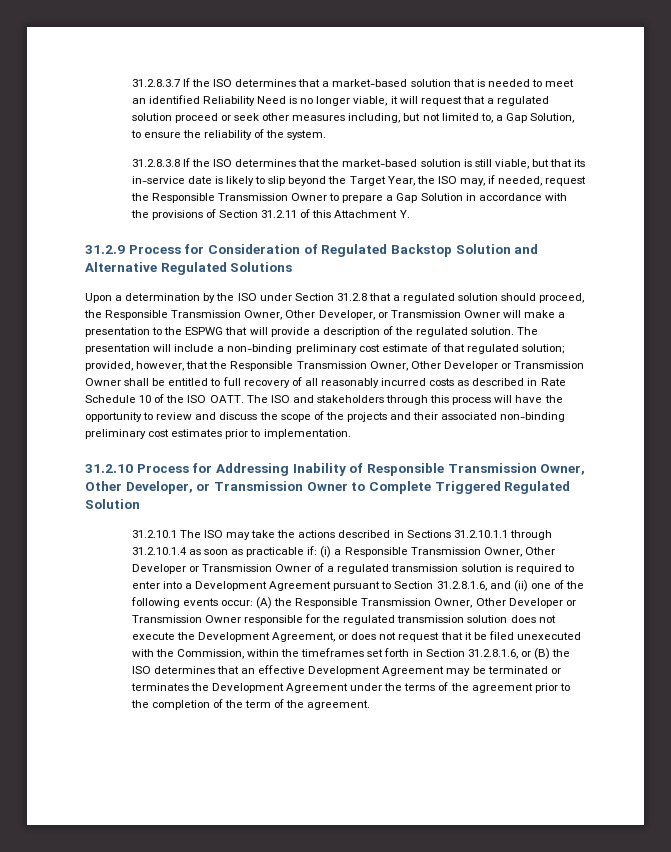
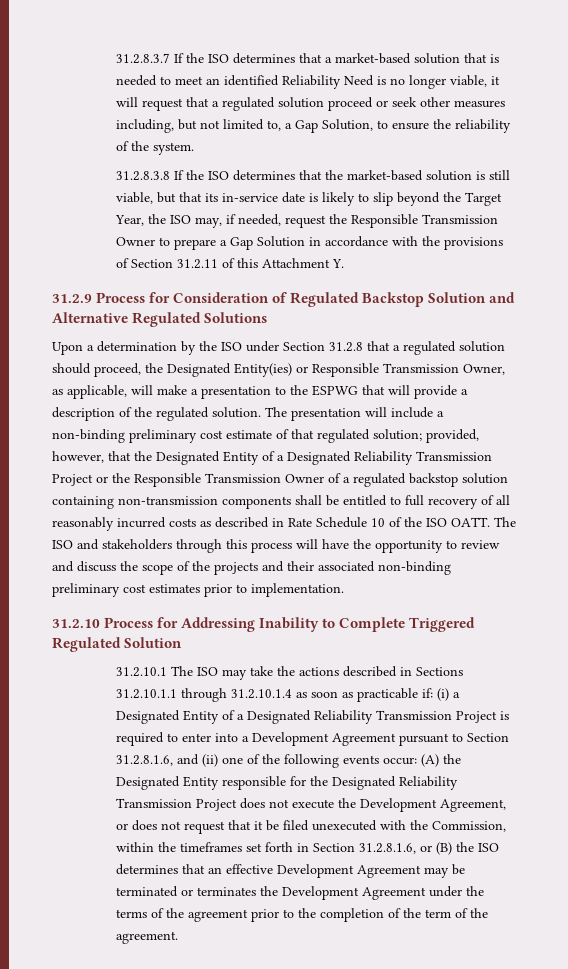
- Upon a determination by the ISO under Section 31.2.8 that a regulated solution should proceed, the Responsible Transmission Owner, Other Developer, or Transmission Owner will make a presentation to the ESPWG that will provide a description of the regulated solution.
+ Upon a determination by the ISO under Section 31.2.8 that a regulated solution should proceed, the Designated Entity(ies) or Responsible Transmission Owner, as applicable, will make a presentation to the ESPWG that will provide a description of the regulated solution.
- The presentation will include a non-binding preliminary cost estimate of that regulated solution; provided, however, that the Responsible Transmission Owner, Other Developer or Transmission Owner shall be entitled to full recovery of all reasonably incurred costs as described in Rate Schedule 10 of the ISO OATT.
+ The presentation will include a non-binding preliminary cost estimate of that regulated solution; provided, however, that the Designated Entity of a Designated Reliability Transmission Project or the Responsible Transmission Owner of a regulated backstop solution containing non-transmission components shall be entitled to full recovery of all reasonably incurred costs as described in Rate Schedule 10 of the ISO OATT.
- 31.2.10 Process for Addressing Inability of Responsible Transmission Owner, Other Developer, or Transmission Owner to Complete Triggered Regulated Solution
+ 31.2.10 Process for Addressing Inability to Complete Triggered Regulated Solution
- (i) a Responsible Transmission Owner, Other Developer or Transmission Owner of a regulated transmission solution is required to enter into a Development Agreement pursuant to Section 31.2.8.1.6, and (ii) one of the following events occur:
+ (i) a Designated Entity of a Designated Reliability Transmission Project is required to enter into a Development Agreement pursuant to Section 31.2.8.1.6, and (ii) one of the following events occur:
- (A) the Responsible Transmission Owner, Other Developer or Transmission Owner responsible for the regulated transmission solution does not execute the Development Agreement, or does not request that it be filed unexecuted with the Commission, within the timeframes set forth in Section 31.2.8.1.6, or (B) the ISO determines that an effective Development Agreement may be terminated or terminates the Development Agreement under the terms of the agreement prior to the completion of the term of the agreement.
+ (A) the Designated Entity responsible for the Designated Reliability Transmission Project does not execute the Development Agreement, or does not request that it be filed unexecuted with the Commission, within the timeframes set forth in Section 31.2.8.1.6, or (B) the ISO determines that an effective Development Agreement may be terminated or terminates the Development Agreement under the terms of the agreement prior to the completion of the term of the agreement.

